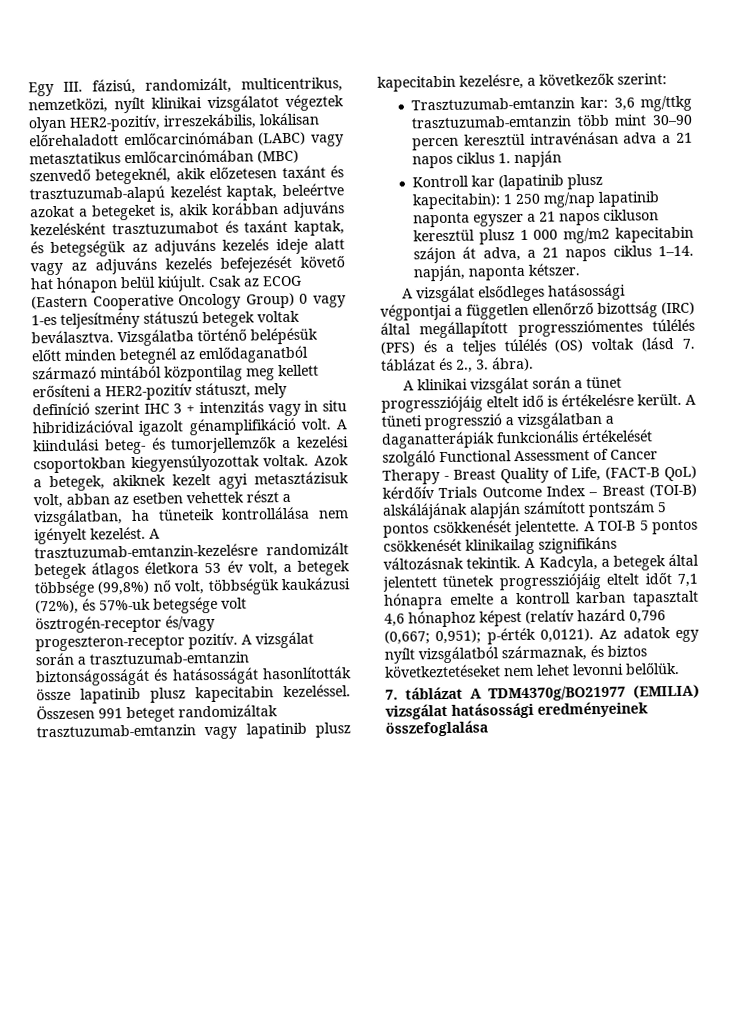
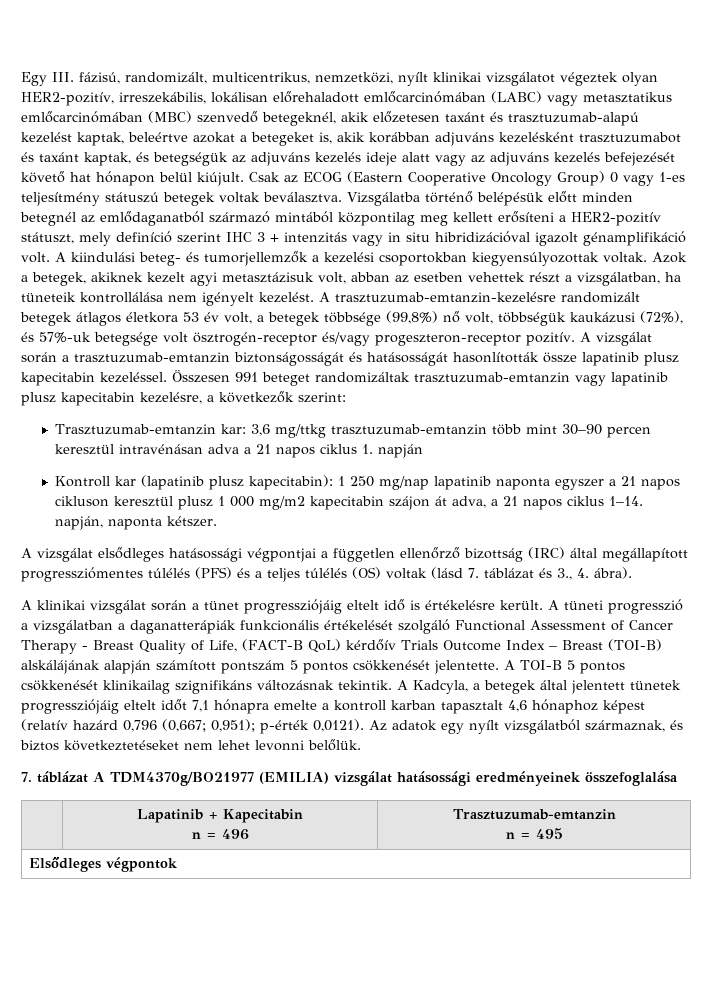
- A vizsgálat elsődleges hatásossági végpontjai a független ellenőrző bizottság (IRC) által megállapított progressziómentes túlélés (PFS) és a teljes túlélés (OS) voltak (lásd 7. táblázat és 2., 3. ábra).
+ A vizsgálat elsődleges hatásossági végpontjai a független ellenőrző bizottság (IRC) által megállapított progressziómentes túlélés (PFS) és a teljes túlélés (OS) voltak (lásd 7. táblázat és 3., 4. ábra).
+ | Lapatinib + Kapecitabin
+ n = 496 | Trasztuzumab-emtanzin
+ n = 495
+ Elsődleges végpontok

